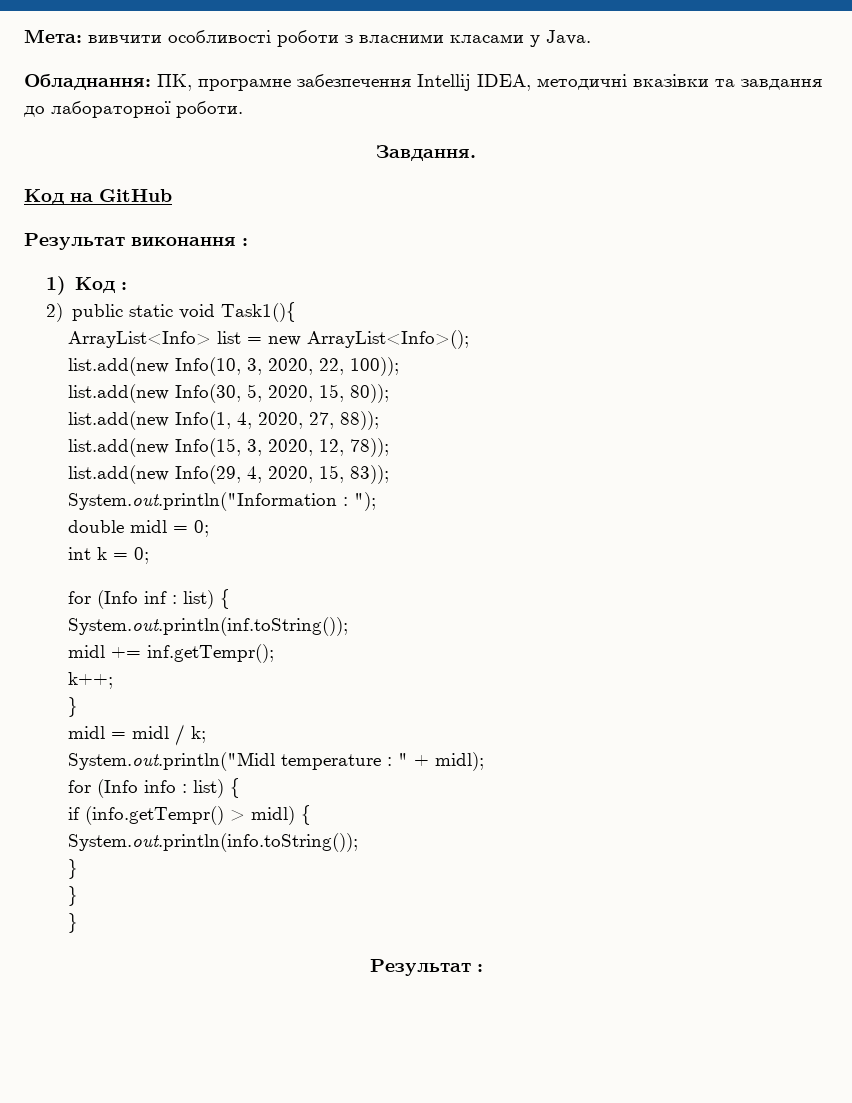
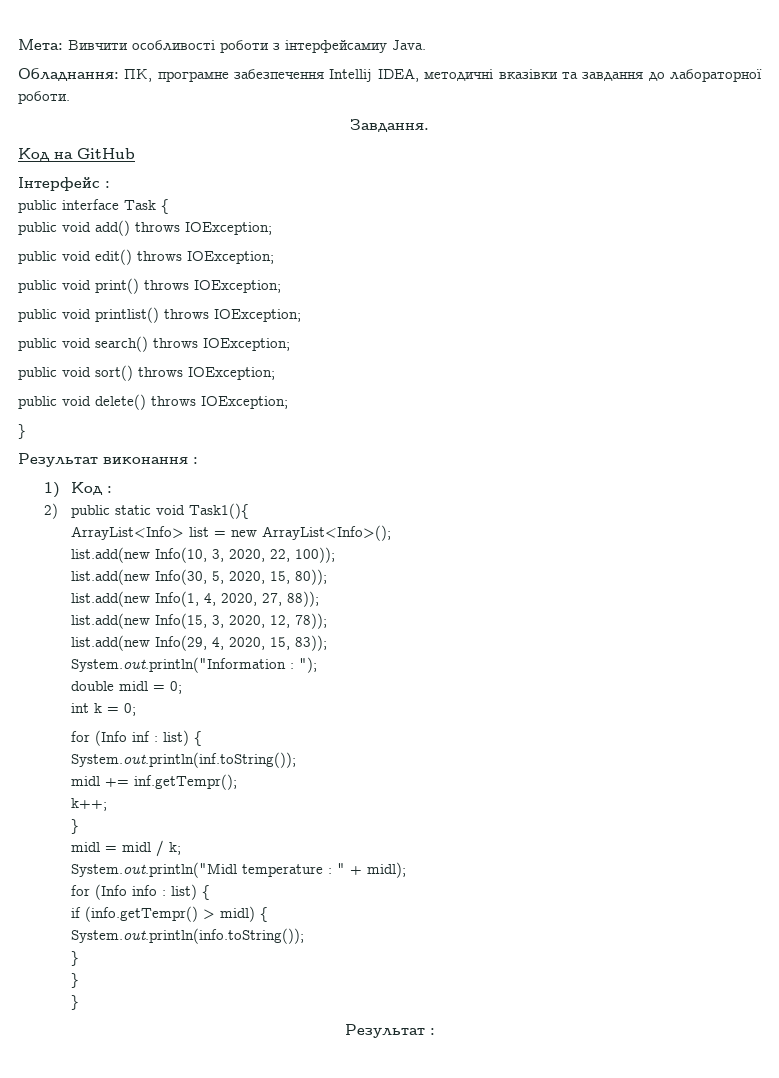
- Мета: вивчити особливості роботи з власними класами у Java.
+ Мета: Вивчити особливості роботи з інтерфейсамиу Java.
+ Інтерфейс :
+ public interface Task {
+ public void add() throws IOException;
+ public void edit() throws IOException;
+ public void print() throws IOException;
+ public void printlist() throws IOException;
+ public void search() throws IOException;
+ public void sort() throws IOException;
+ public void delete() throws IOException;
+ }

